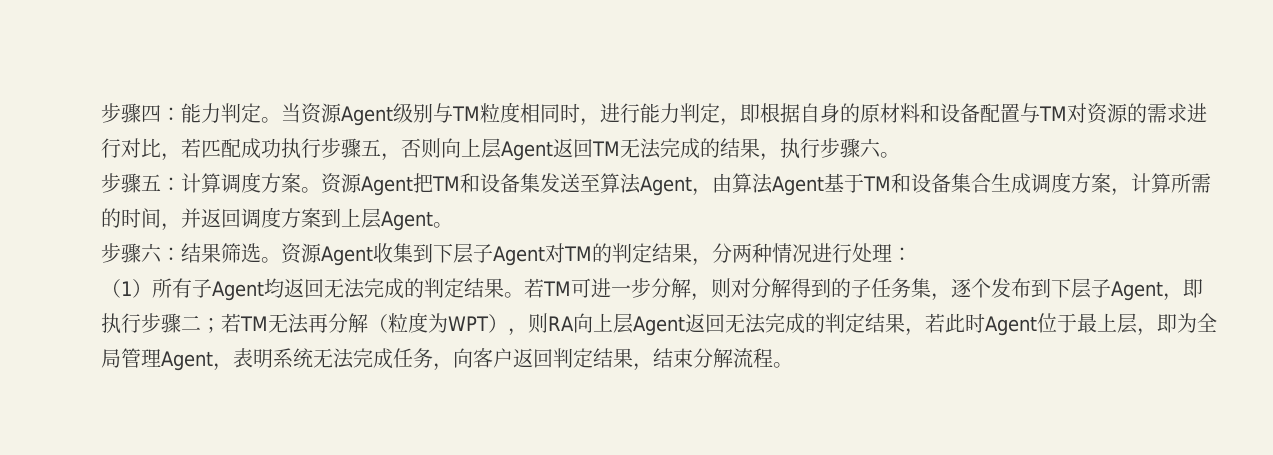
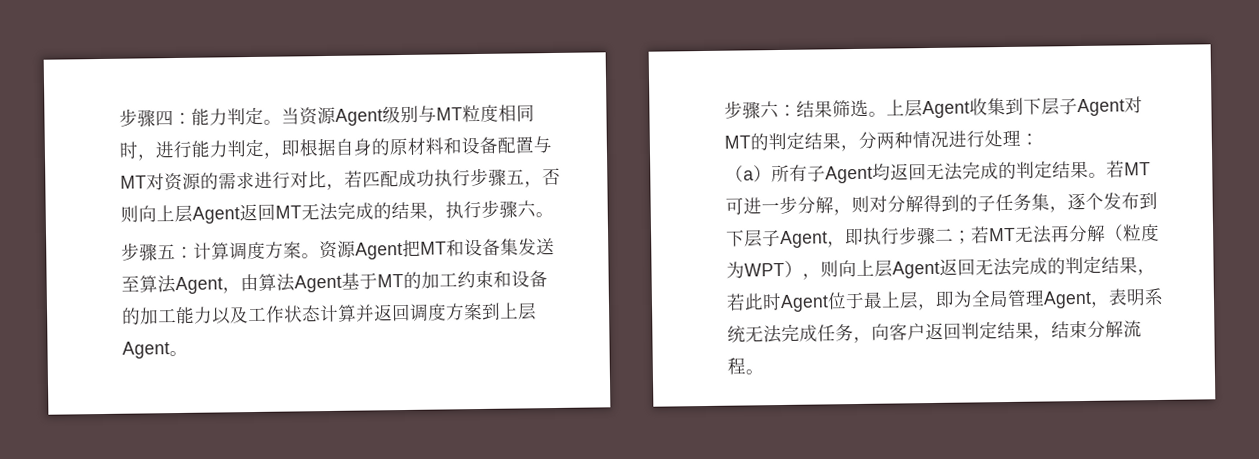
- 当资源Agent级别与TM粒度相同时，进行能力判定，即根据自身的原材料和设备配置与TM对资源的需求进行对比，若匹配成功执行步骤五，否则向上层Agent返回TM无法完成的结果，执行步骤六。
+ 当资源Agent级别与MT粒度相同时，进行能力判定，即根据自身的原材料和设备配置与MT对资源的需求进行对比，若匹配成功执行步骤五，否则向上层Agent返回MT无法完成的结果，执行步骤六。
- 资源Agent把TM和设备集发送至算法Agent，由算法Agent基于TM和设备集合生成调度方案，计算所需的时间，并返回调度方案到上层Agent。
+ 资源Agent把MT和设备集发送至算法Agent，由算法Agent基于MT的加工约束和设备的加工能力以及工作状态计算并返回调度方案到上层Agent。
- 资源Agent收集到下层子Agent对TM的判定结果，分两种情况进行处理：
+ 上层Agent收集到下层子Agent对MT的判定结果，分两种情况进行处理：
- （1）所有子Agent均返回无法完成的判定结果。
+ （a）所有子Agent均返回无法完成的判定结果。
- 若TM可进一步分解，则对分解得到的子任务集，逐个发布到下层子Agent，即执行步骤二；若TM无法再分解（粒度为WPT），则RA向上层Agent返回无法完成的判定结果，若此时Agent位于最上层，即为全局管理Agent，表明系统无法完成任务，向客户返回判定结果，结束分解流程。
+ 若MT可进一步分解，则对分解得到的子任务集，逐个发布到下层子Agent，即执行步骤二；若MT无法再分解（粒度为WPT），则向上层Agent返回无法完成的判定结果，若此时Agent位于最上层，即为全局管理Agent，表明系统无法完成任务，向客户返回判定结果，结束分解流程。

